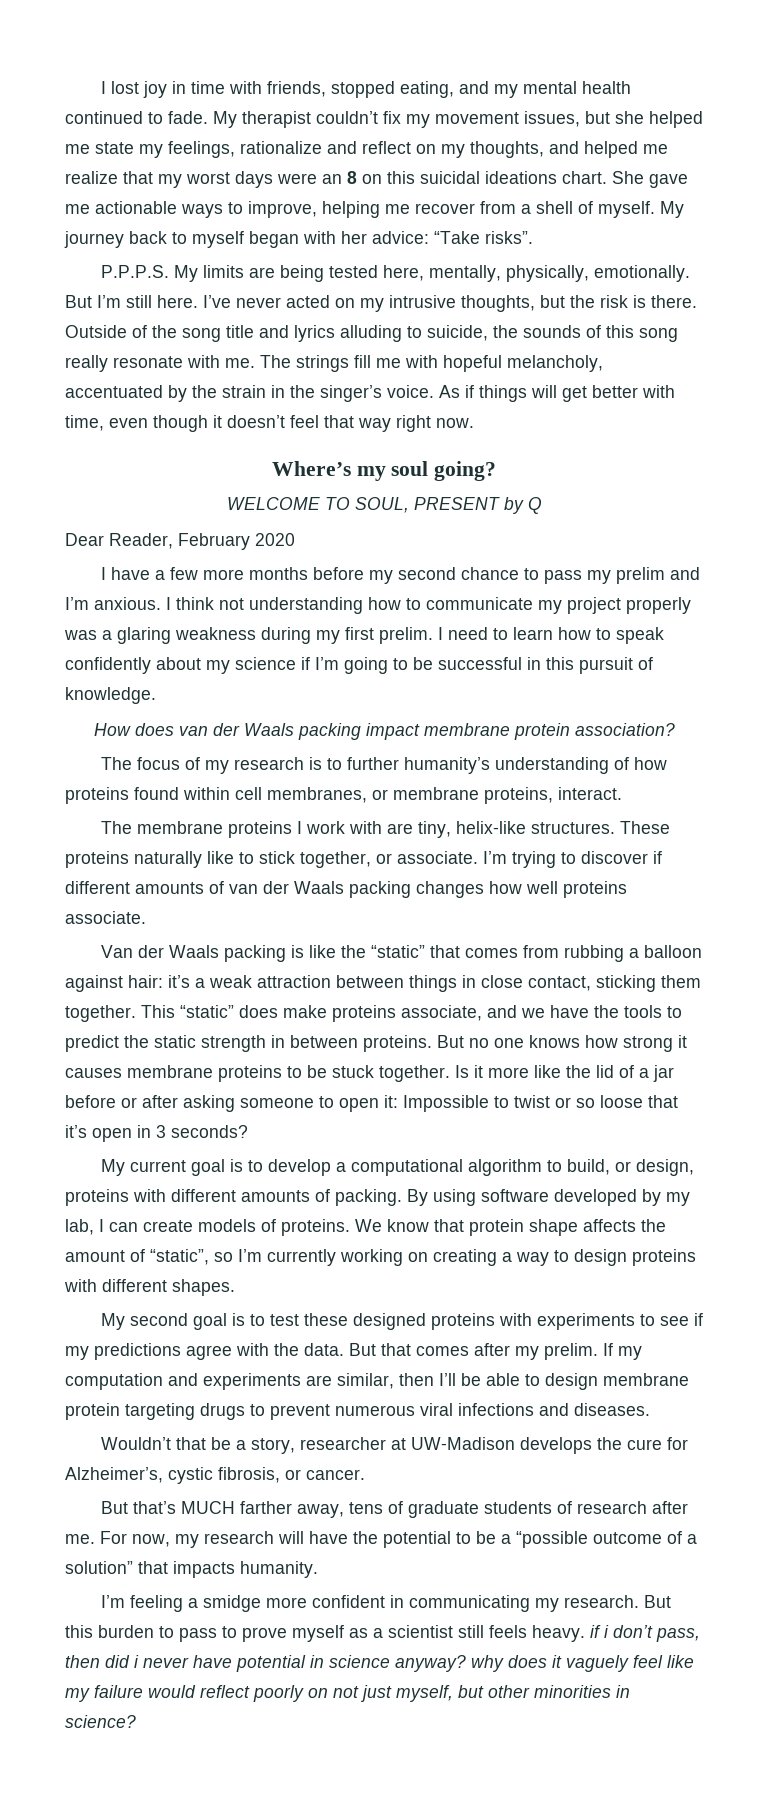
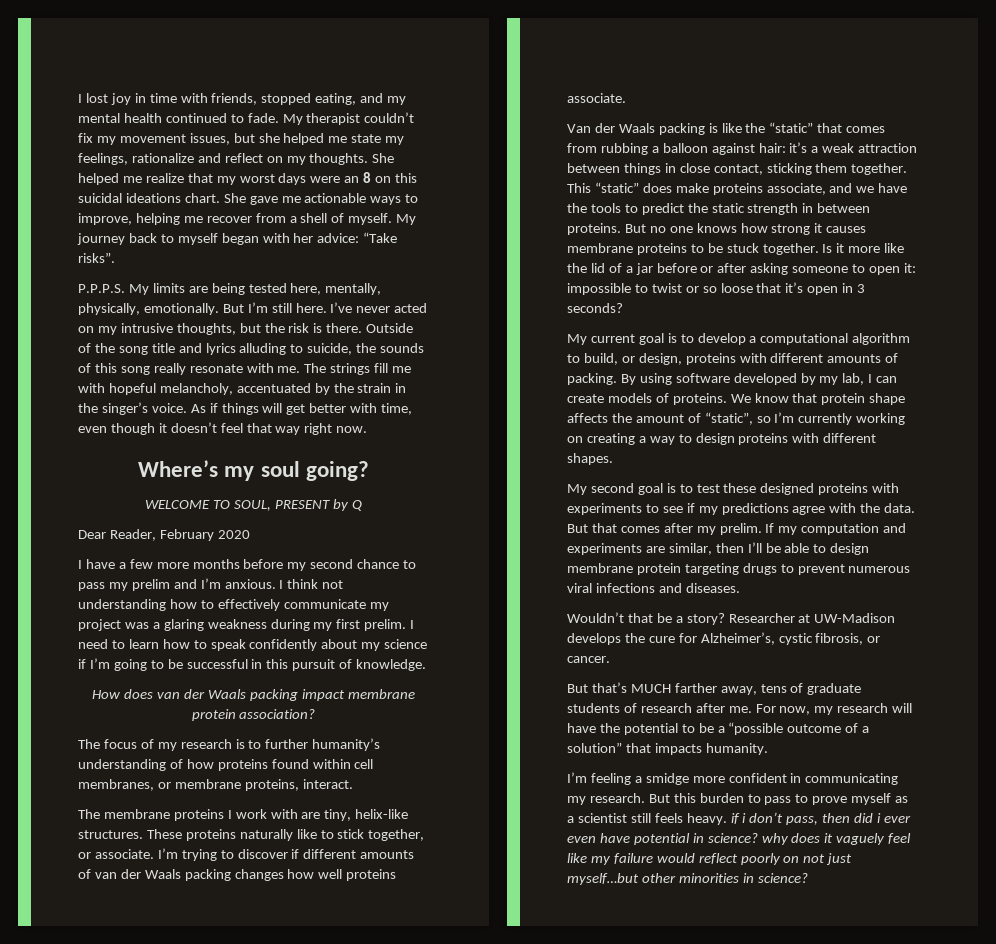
- My therapist couldn’t fix my movement issues, but she helped me state my feelings, rationalize and reflect on my thoughts, and helped me realize that my worst days were an 8 on this suicidal ideations chart.
+ My therapist couldn’t fix my movement issues, but she helped me state my feelings, rationalize and reflect on my thoughts. She helped me realize that my worst days were an 8 on this suicidal ideations chart.
- I think not understanding how to communicate my project properly was a glaring weakness during my first prelim.
+ I think not understanding how to effectively communicate my project was a glaring weakness during my first prelim.
- Is it more like the lid of a jar before or after asking someone to open it: Impossible to twist or so loose that it’s open in 3 seconds?
+ Is it more like the lid of a jar before or after asking someone to open it: impossible to twist or so loose that it’s open in 3 seconds?
- Wouldn’t that be a story, researcher at UW-Madison develops the cure for Alzheimer’s, cystic fibrosis, or cancer.
+ Wouldn’t that be a story? Researcher at UW-Madison develops the cure for Alzheimer’s, cystic fibrosis, or cancer.
- But this burden to pass to prove myself as a scientist still feels heavy. if i don’t pass, then did i never have potential in science anyway? why does it vaguely feel like my failure would reflect poorly on not just myself, but other minorities in science?
+ But this burden to pass to prove myself as a scientist still feels heavy. if i don’t pass, then did i ever even have potential in science? why does it vaguely feel like my failure would reflect poorly on not just myself…but other minorities in science?

